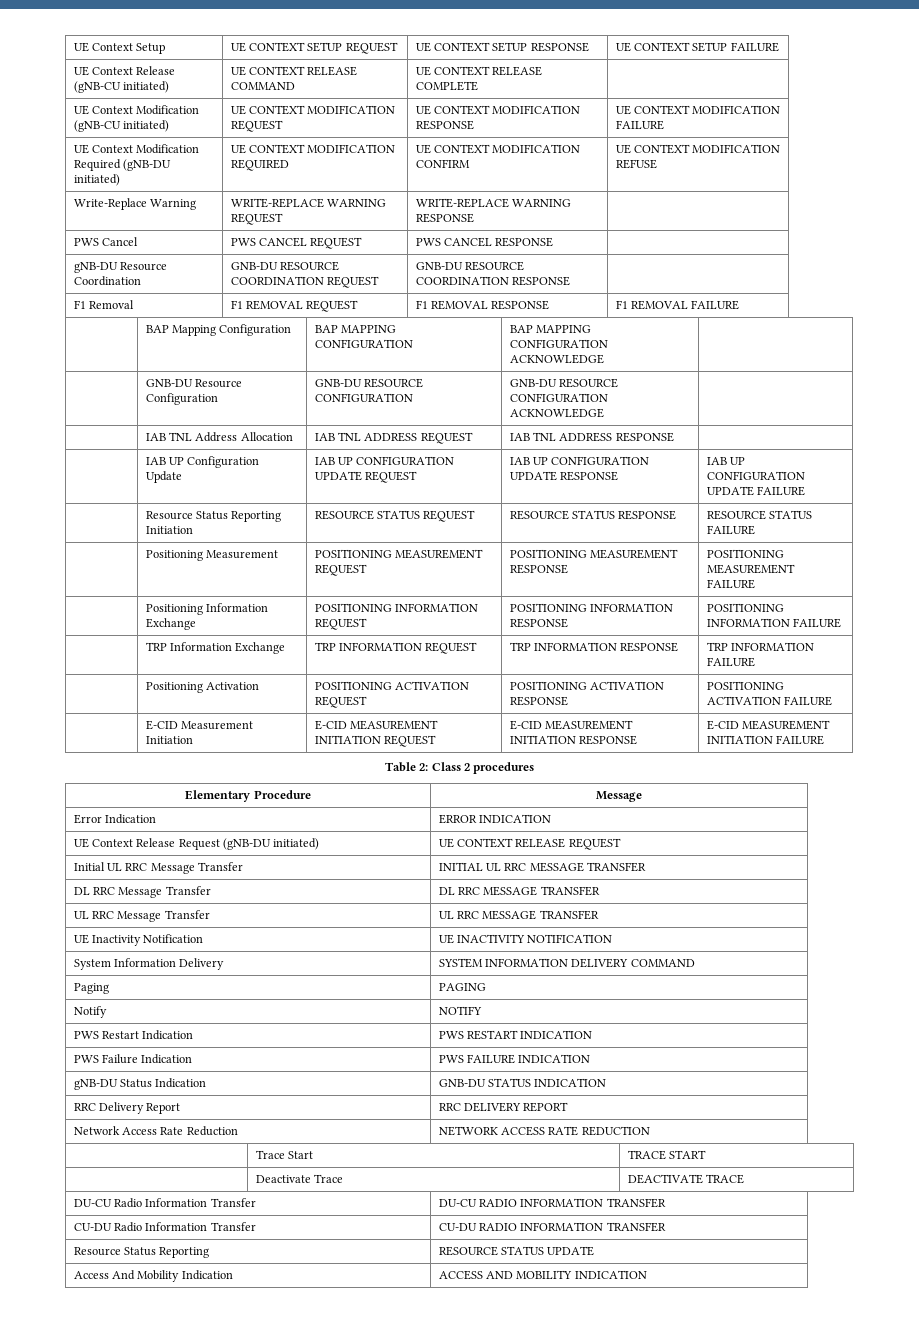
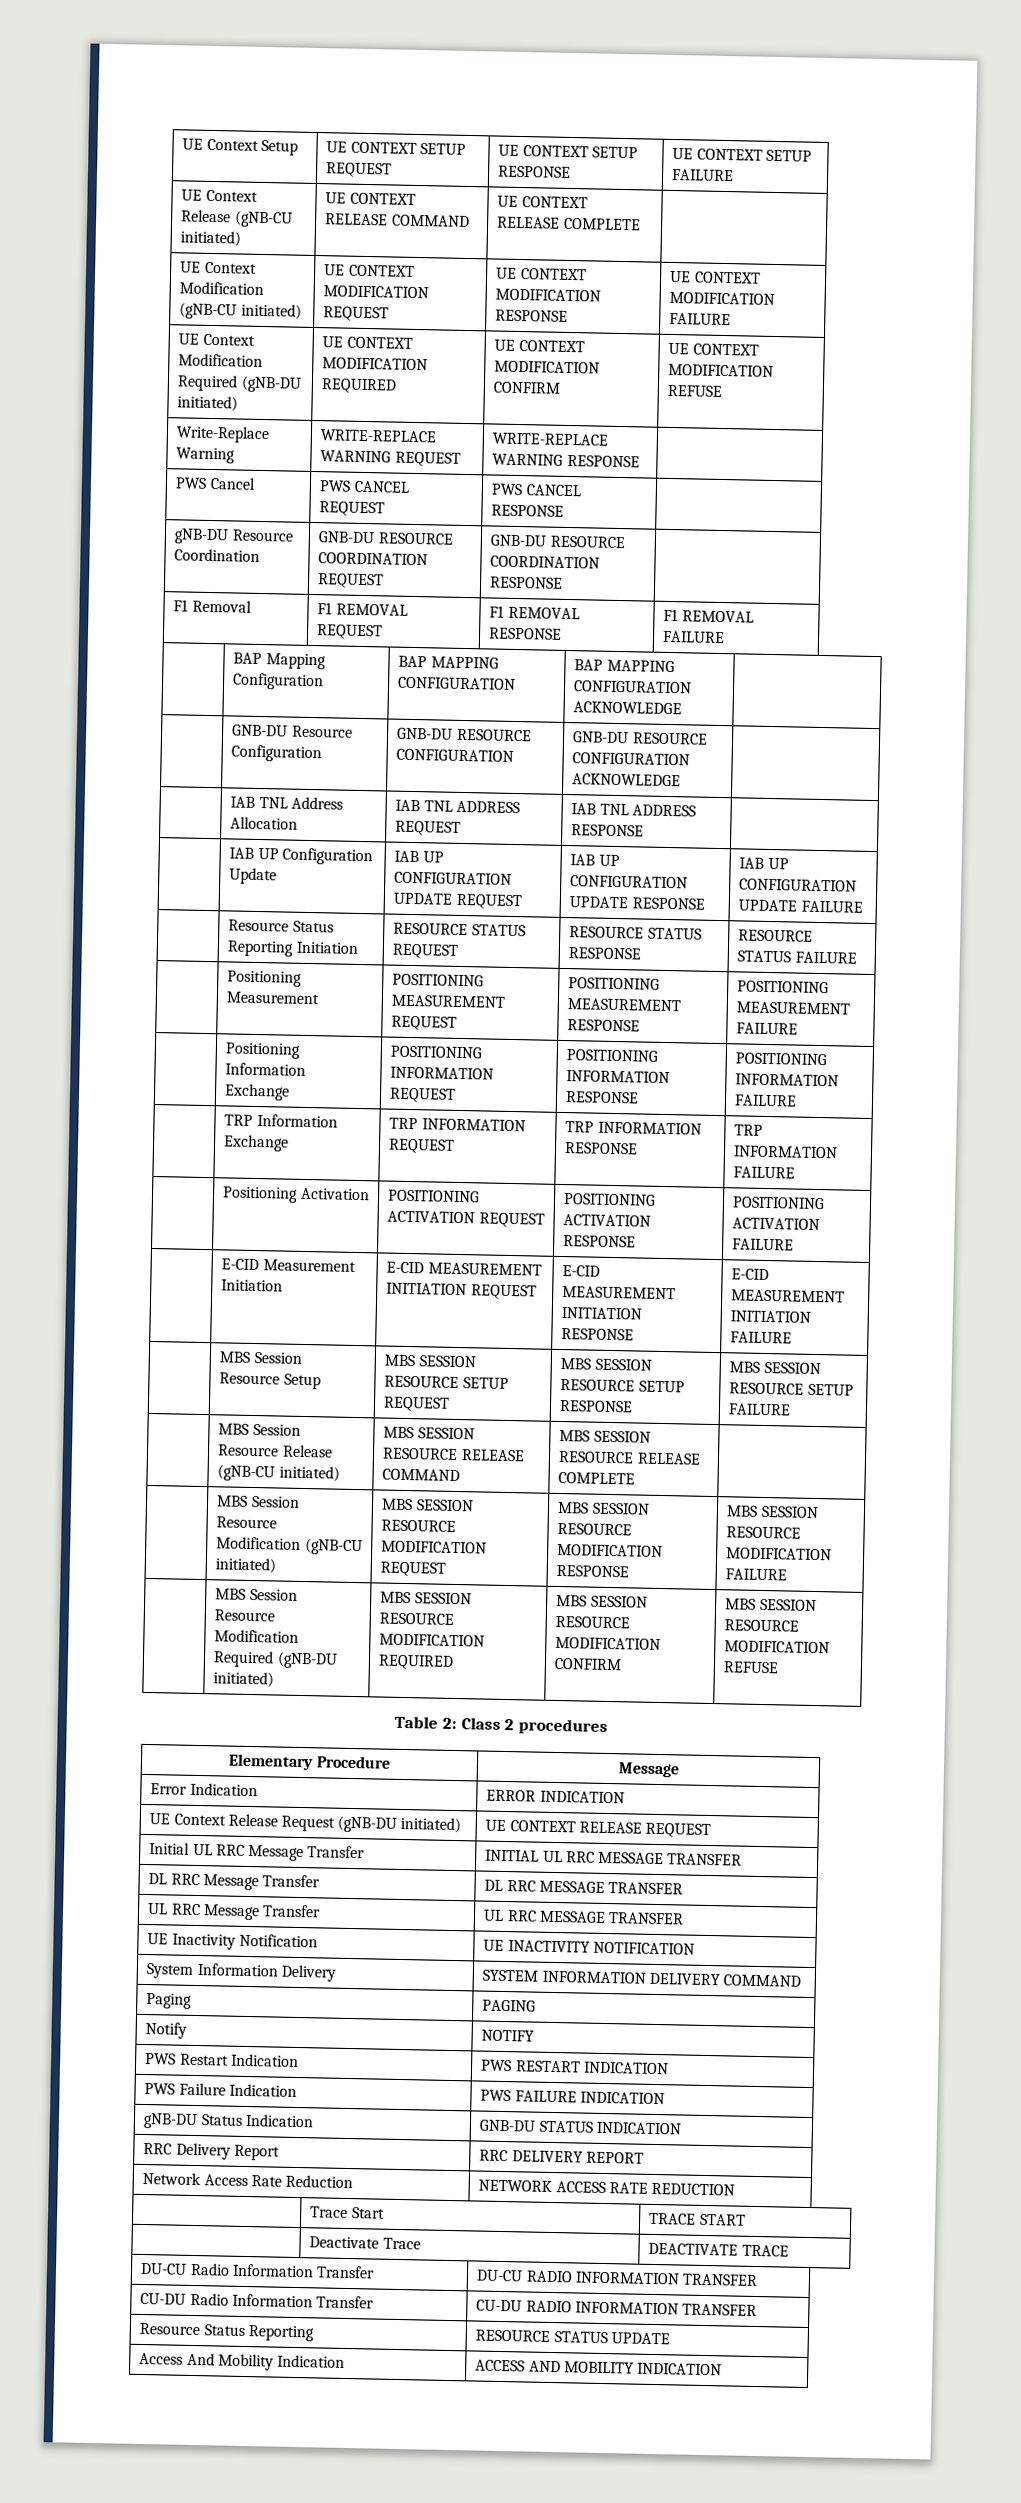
+ | MBS Session Resource Setup | MBS SESSION RESOURCE SETUP REQUEST | MBS SESSION RESOURCE SETUP RESPONSE | MBS SESSION RESOURCE SETUP FAILURE
+ | MBS Session Resource Release (gNB-CU initiated) | MBS SESSION RESOURCE RELEASE COMMAND | MBS SESSION RESOURCE RELEASE COMPLETE |
+ | MBS Session Resource Modification (gNB-CU initiated) | MBS SESSION RESOURCE MODIFICATION REQUEST | MBS SESSION RESOURCE MODIFICATION RESPONSE | MBS SESSION RESOURCE MODIFICATION FAILURE
+ | MBS Session Resource Modification Required (gNB-DU initiated) | MBS SESSION RESOURCE MODIFICATION REQUIRED | MBS SESSION RESOURCE MODIFICATION CONFIRM | MBS SESSION RESOURCE MODIFICATION REFUSE

